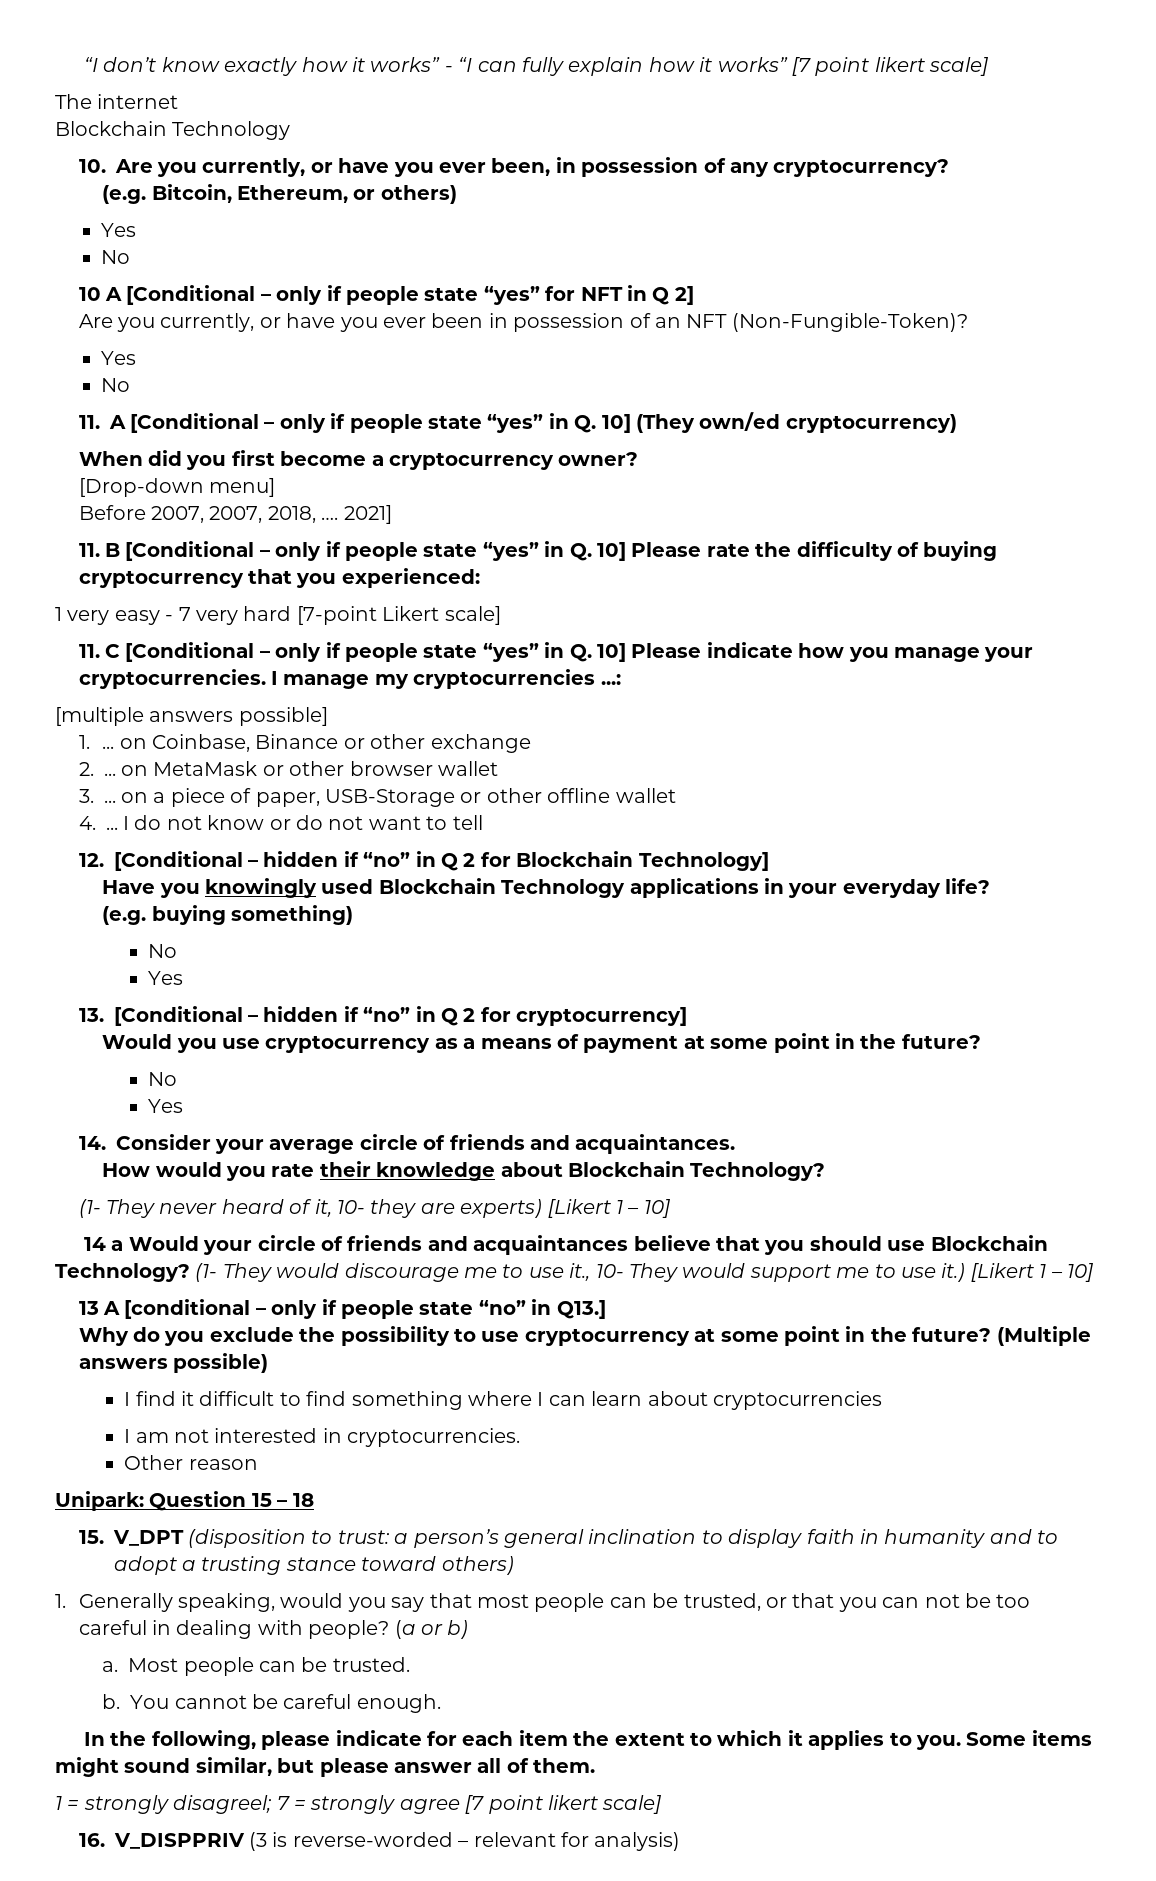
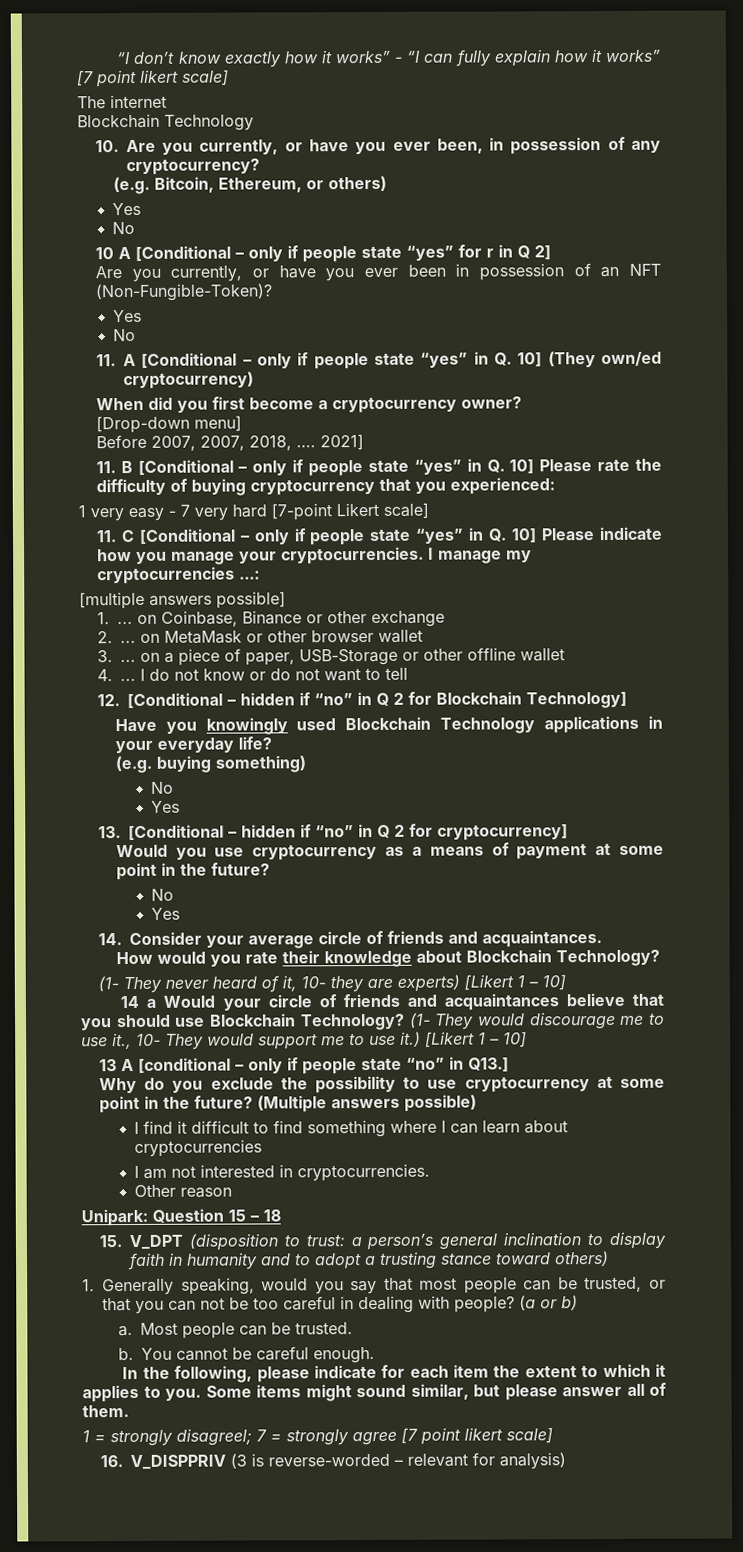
- 10 A [Conditional – only if people state “yes” for NFT in Q 2]
+ 10 A [Conditional – only if people state “yes” for r in Q 2]

